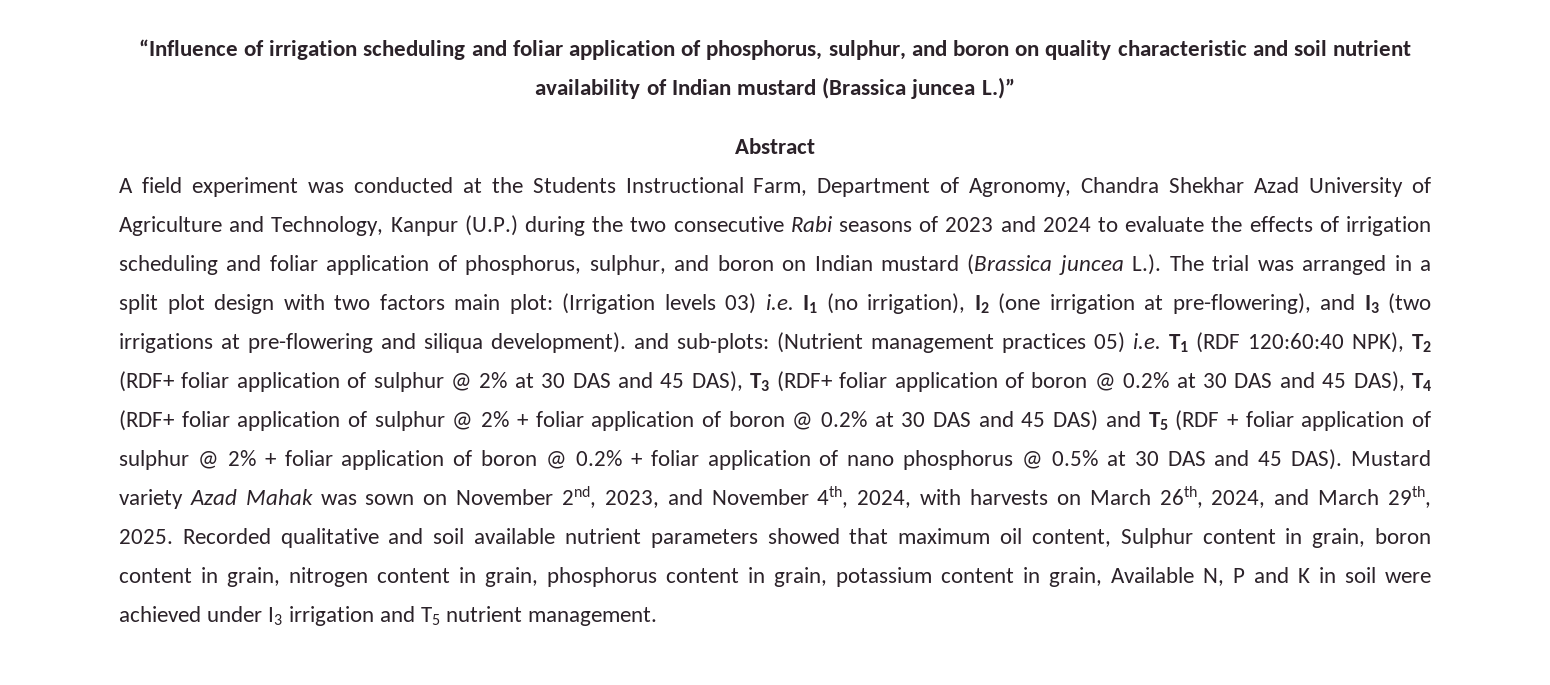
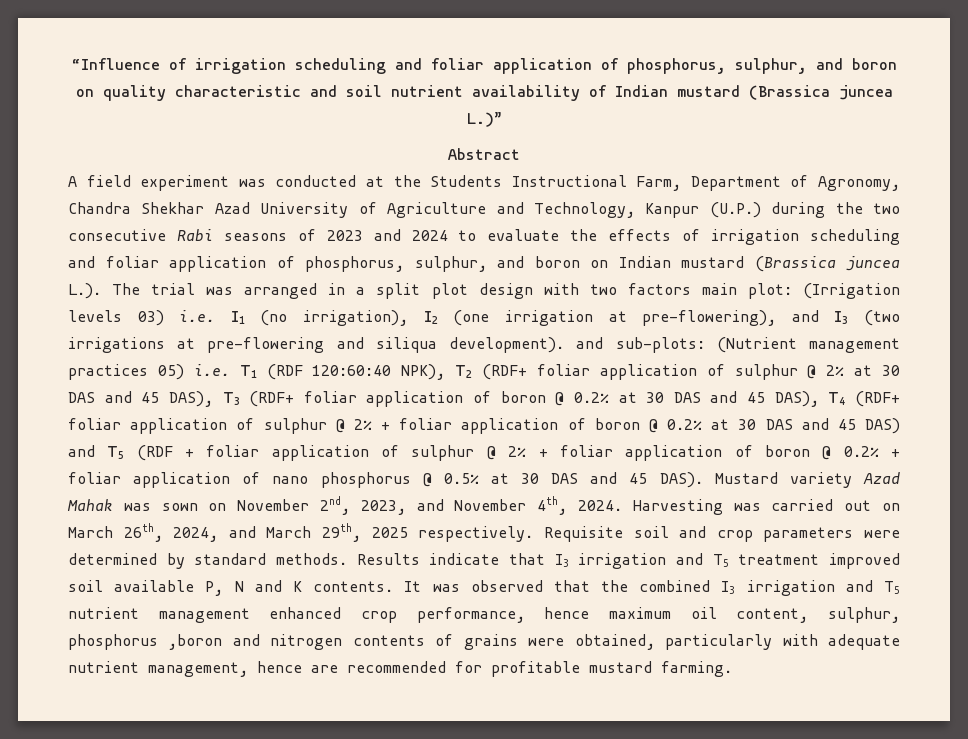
- Mustard variety Azad Mahak was sown on November 2nd, 2023, and November 4th, 2024, with harvests on March 26th, 2024, and March 29th, 2025. Recorded qualitative and soil available nutrient parameters showed that maximum oil content, Sulphur content in grain, boron content in grain, nitrogen content in grain, phosphorus content in grain, potassium content in grain, Available N, P and K in soil were achieved under I3 irrigation and T5 nutrient management.
+ Mustard variety Azad Mahak was sown on November 2nd, 2023, and November 4th, 2024. Harvesting was carried out on March 26th, 2024, and March 29th, 2025 respectively. Requisite soil and crop parameters were determined by standard methods. Results indicate that I3 irrigation and T5 treatment improved soil available P, N and K contents. It was observed that the combined I3 irrigation and T5 nutrient management enhanced crop performance, hence maximum oil content, sulphur, phosphorus ,boron and nitrogen contents of grains were obtained, particularly with adequate nutrient management, hence are recommended for profitable mustard farming.

